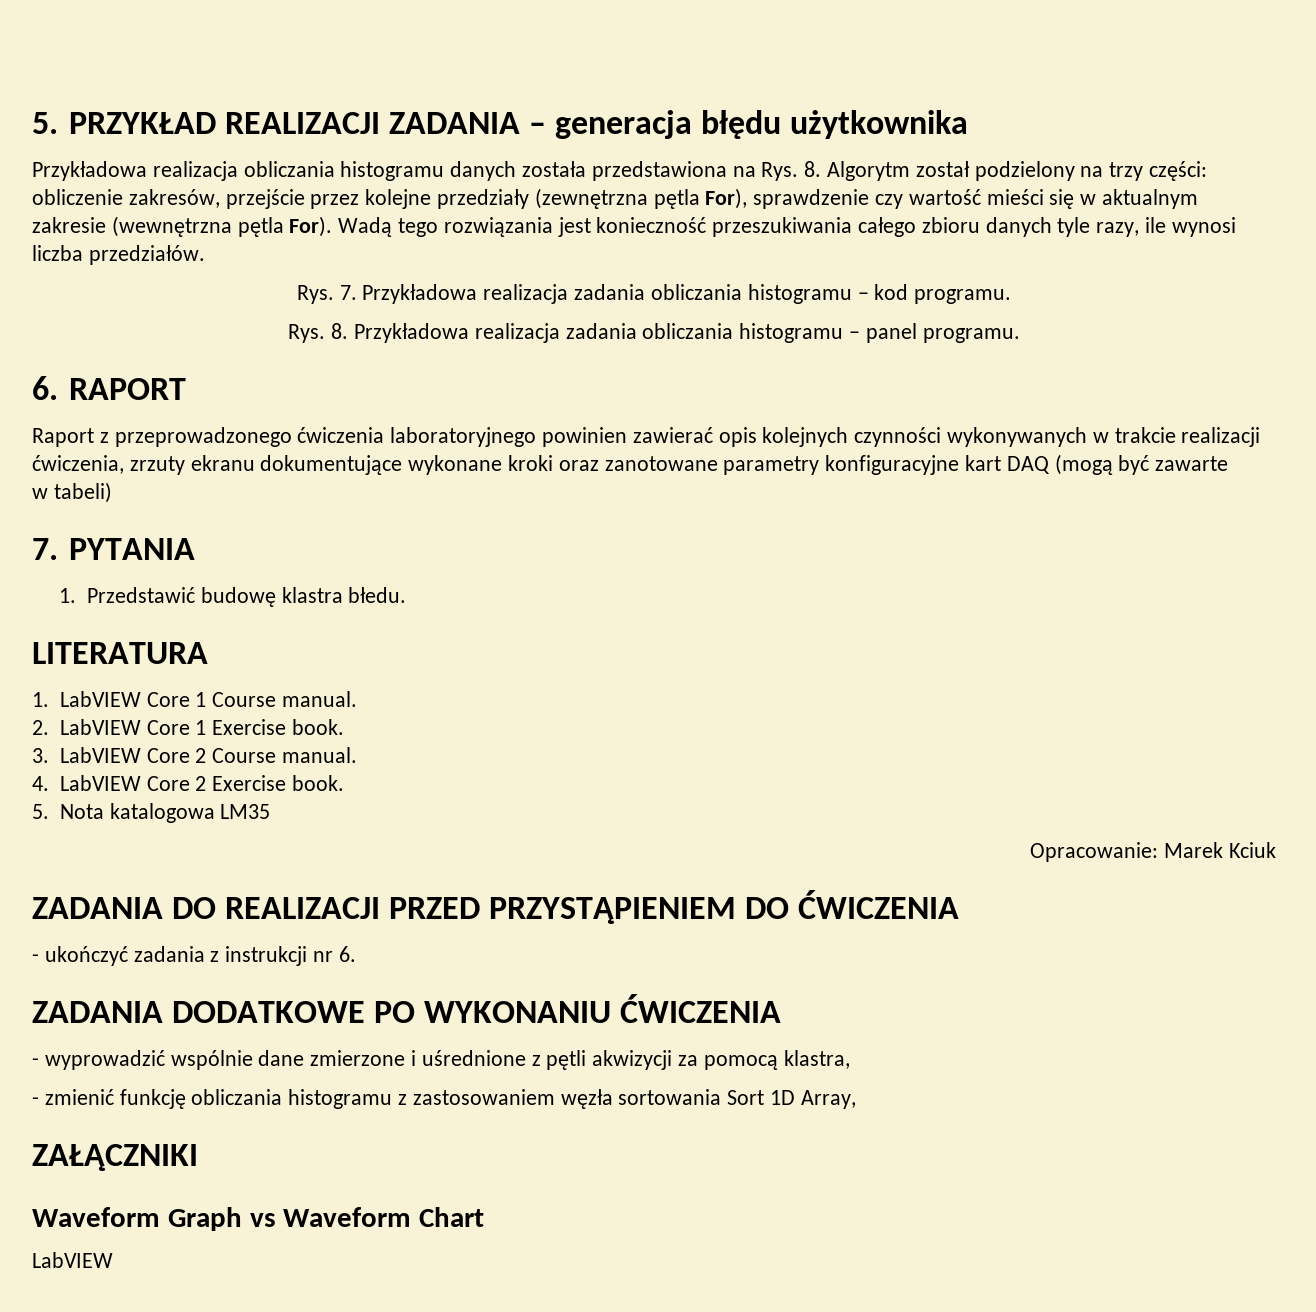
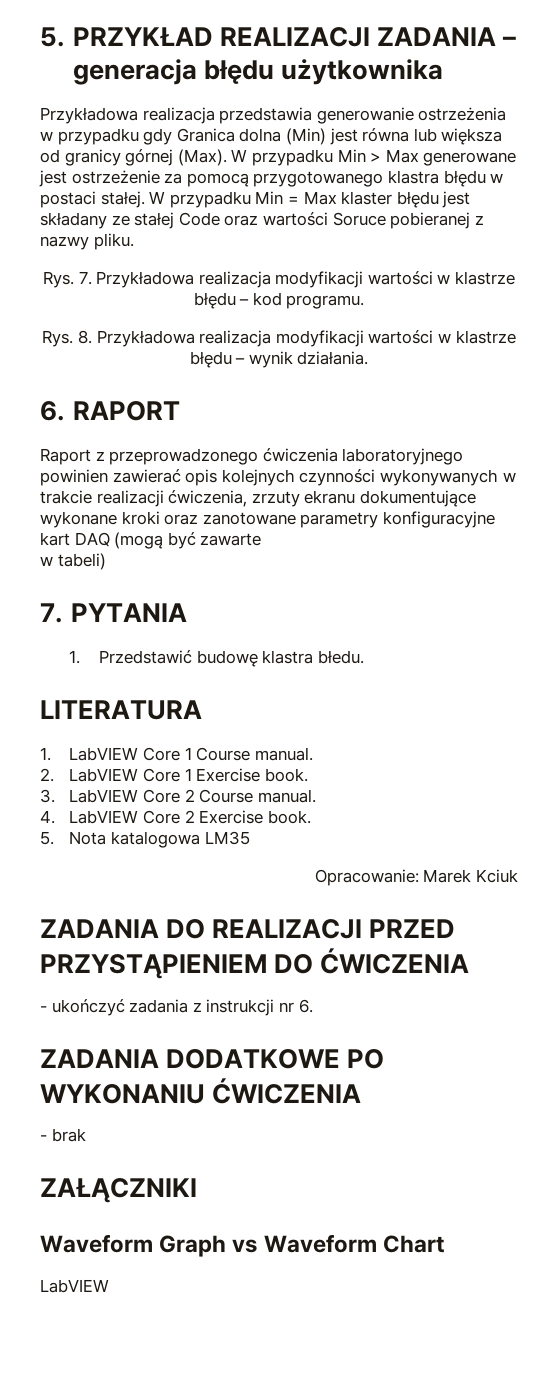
- Przykładowa realizacja obliczania histogramu danych została przedstawiona na Rys. 8. Algorytm został podzielony na trzy części: obliczenie zakresów, przejście przez kolejne przedziały (zewnętrzna pętla For), sprawdzenie czy wartość mieści się w aktualnym zakresie (wewnętrzna pętla For). Wadą tego rozwiązania jest konieczność przeszukiwania całego zbioru danych tyle razy, ile wynosi liczba przedziałów.
+ Przykładowa realizacja przedstawia generowanie ostrzeżenia w przypadku gdy Granica dolna (Min) jest równa lub większa od granicy górnej (Max). W przypadku Min > Max generowane jest ostrzeżenie za pomocą przygotowanego klastra błędu w postaci stałej. W przypadku Min = Max klaster błędu jest składany ze stałej Code oraz wartości Soruce pobieranej z nazwy pliku.
- Rys. 7. Przykładowa realizacja zadania obliczania histogramu – kod programu.
+ Rys. 7. Przykładowa realizacja modyfikacji wartości w klastrze błędu – kod programu.
- Rys. 8. Przykładowa realizacja zadania obliczania histogramu – panel programu.
+ Rys. 8. Przykładowa realizacja modyfikacji wartości w klastrze błędu – wynik działania.
- - wyprowadzić wspólnie dane zmierzone i uśrednione z pętli akwizycji za pomocą klastra,
- - zmienić funkcję obliczania histogramu z zastosowaniem węzła sortowania Sort 1D Array,
+ - brak

